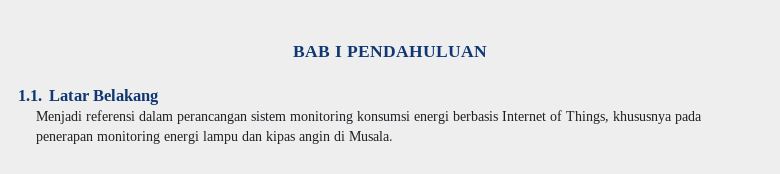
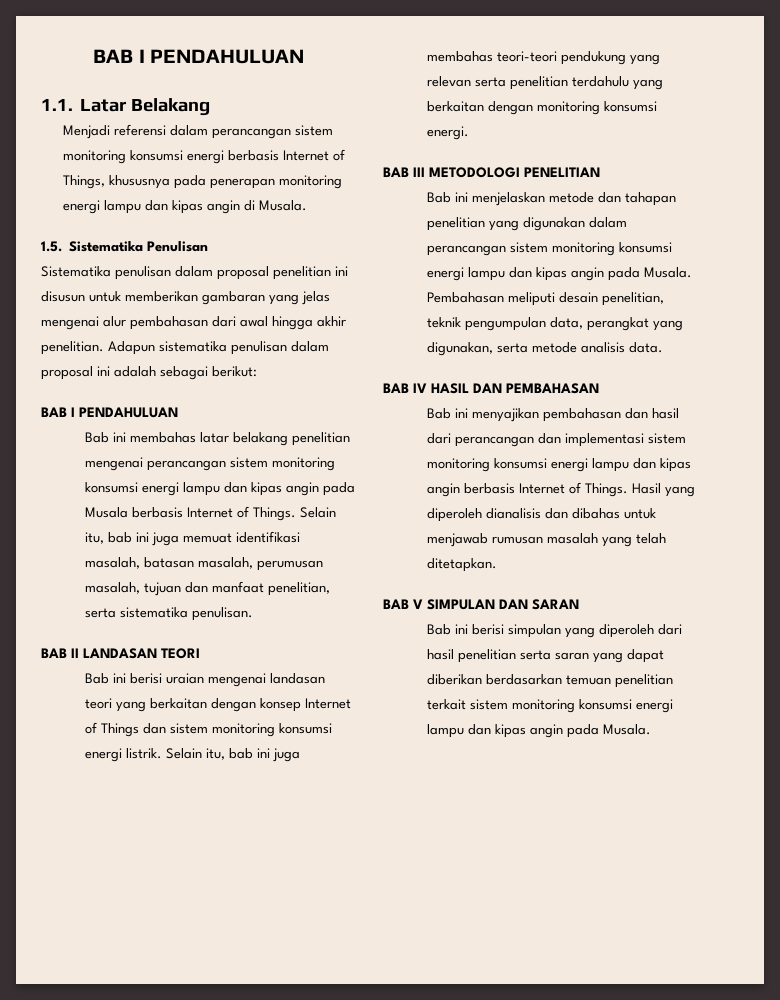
+ 1.5. Sistematika Penulisan
+ Sistematika penulisan dalam proposal penelitian ini disusun untuk memberikan gambaran yang jelas mengenai alur pembahasan dari awal hingga akhir penelitian. Adapun sistematika penulisan dalam proposal ini adalah sebagai berikut:
+ BAB I PENDAHULUAN
+ Bab ini membahas latar belakang penelitian mengenai perancangan sistem monitoring konsumsi energi lampu dan kipas angin pada Musala berbasis Internet of Things. Selain itu, bab ini juga memuat identifikasi masalah, batasan masalah, perumusan masalah, tujuan dan manfaat penelitian, serta sistematika penulisan.
+ BAB II LANDASAN TEORI
+ Bab ini berisi uraian mengenai landasan teori yang berkaitan dengan konsep Internet of Things dan sistem monitoring konsumsi energi listrik. Selain itu, bab ini juga membahas teori-teori pendukung yang relevan serta penelitian terdahulu yang berkaitan dengan monitoring konsumsi energi.
+ BAB III METODOLOGI PENELITIAN
+ Bab ini menjelaskan metode dan tahapan penelitian yang digunakan dalam perancangan sistem monitoring konsumsi energi lampu dan kipas angin pada Musala. Pembahasan meliputi desain penelitian, teknik pengumpulan data, perangkat yang digunakan, serta metode analisis data.
+ BAB IV HASIL DAN PEMBAHASAN
+ Bab ini menyajikan pembahasan dan hasil dari perancangan dan implementasi sistem monitoring konsumsi energi lampu dan kipas angin berbasis Internet of Things. Hasil yang diperoleh dianalisis dan dibahas untuk menjawab rumusan masalah yang telah ditetapkan.
+ BAB V SIMPULAN DAN SARAN
+ Bab ini berisi simpulan yang diperoleh dari hasil penelitian serta saran yang dapat diberikan berdasarkan temuan penelitian terkait sistem monitoring konsumsi energi lampu dan kipas angin pada Musala.

